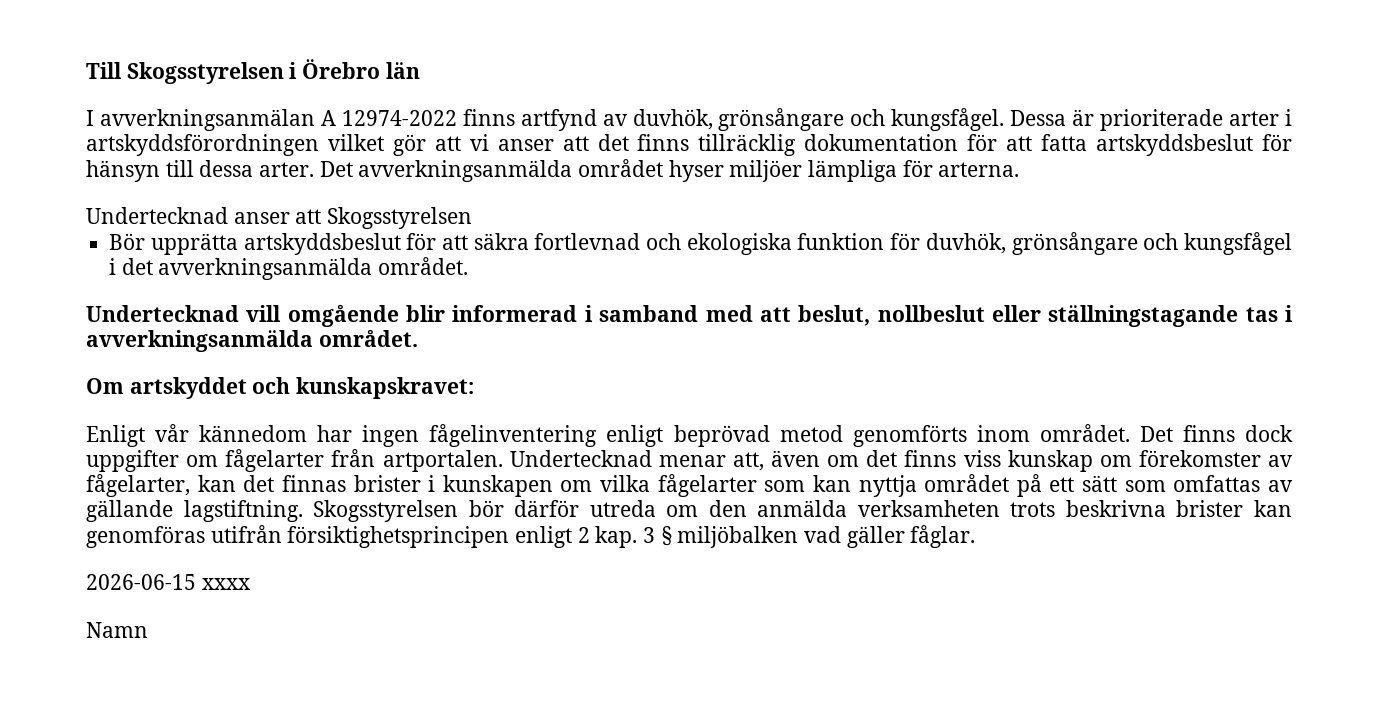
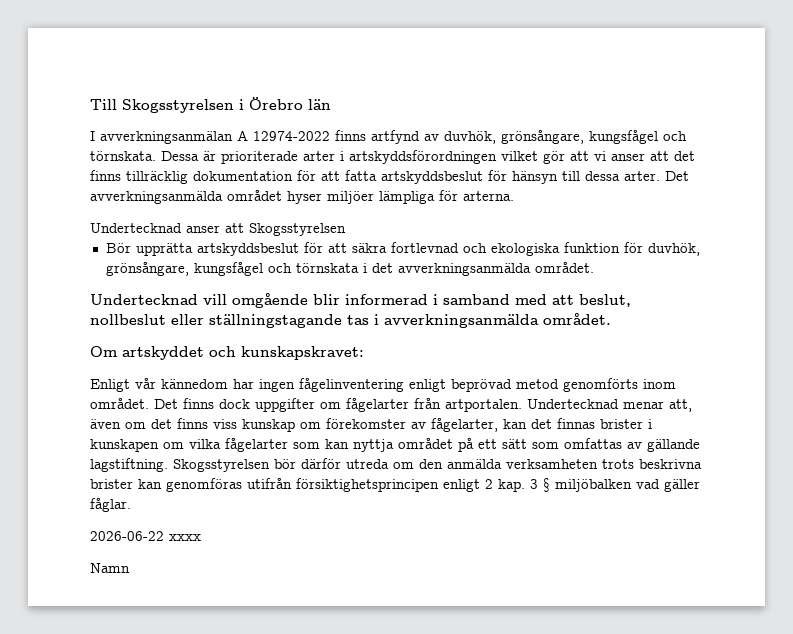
- I avverkningsanmälan A 12974-2022 finns artfynd av duvhök, grönsångare och kungsfågel.
+ I avverkningsanmälan A 12974-2022 finns artfynd av duvhök, grönsångare, kungsfågel och törnskata.
- Bör upprätta artskyddsbeslut för att säkra fortlevnad och ekologiska funktion för duvhök, grönsångare och kungsfågel i det avverkningsanmälda området.
+ Bör upprätta artskyddsbeslut för att säkra fortlevnad och ekologiska funktion för duvhök, grönsångare, kungsfågel och törnskata i det avverkningsanmälda området.
- 2026-06-15 xxxx
+ 2026-06-22 xxxx

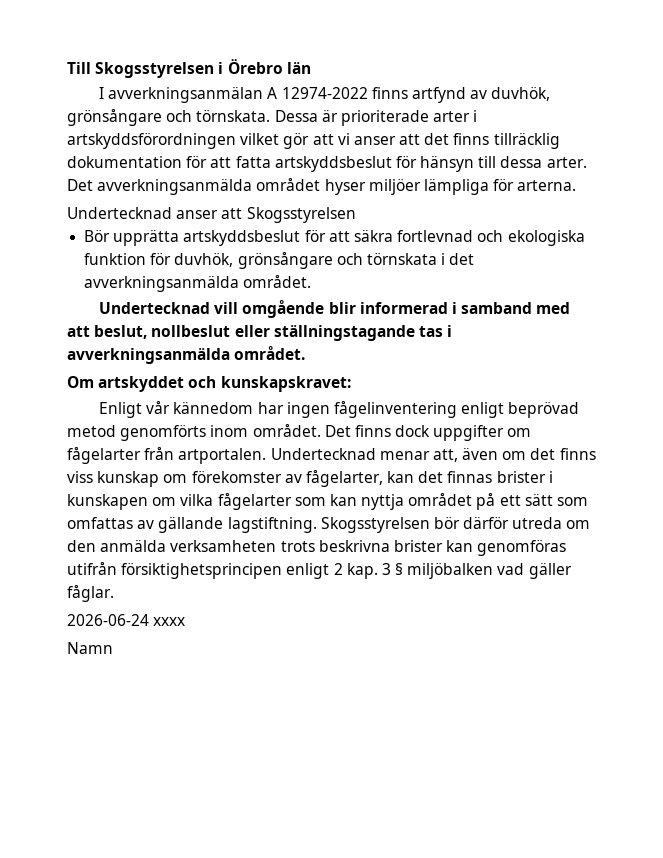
- I avverkningsanmälan A 12974-2022 finns artfynd av duvhök, grönsångare, kungsfågel och törnskata.
+ I avverkningsanmälan A 12974-2022 finns artfynd av duvhök, grönsångare och törnskata.
- Bör upprätta artskyddsbeslut för att säkra fortlevnad och ekologiska funktion för duvhök, grönsångare, kungsfågel och törnskata i det avverkningsanmälda området.
+ Bör upprätta artskyddsbeslut för att säkra fortlevnad och ekologiska funktion för duvhök, grönsångare och törnskata i det avverkningsanmälda området.
- 2026-06-22 xxxx
+ 2026-06-24 xxxx

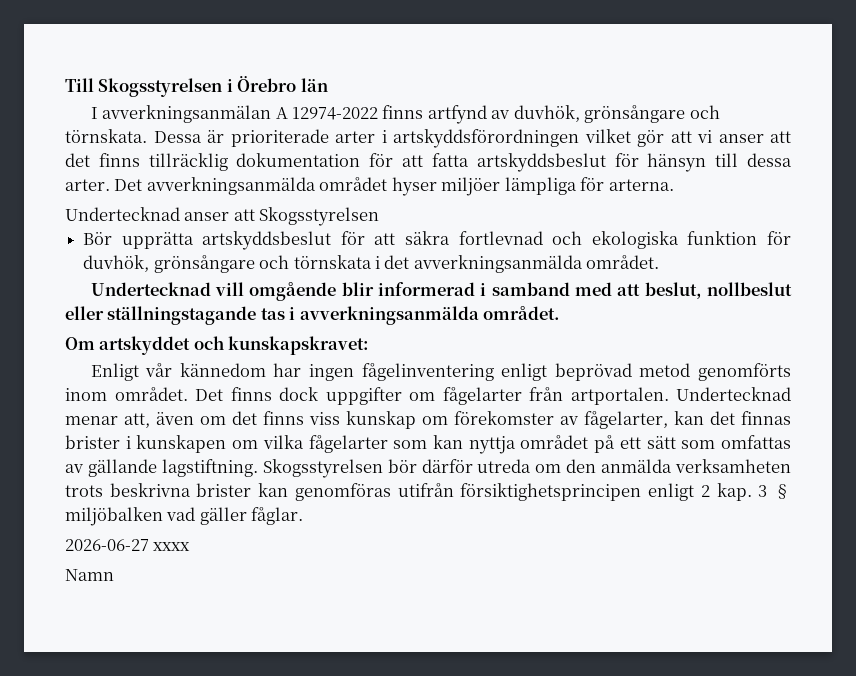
- 2026-06-24 xxxx
+ 2026-06-27 xxxx

